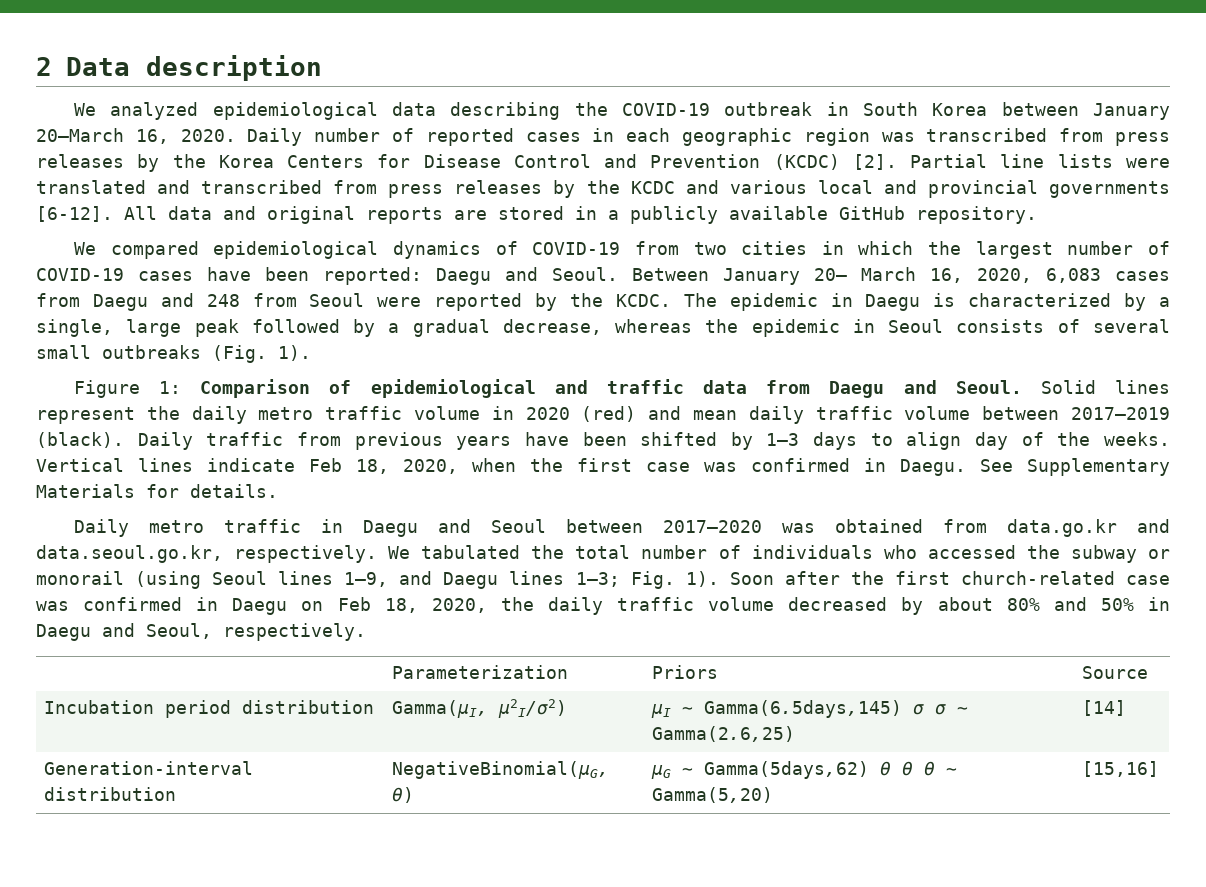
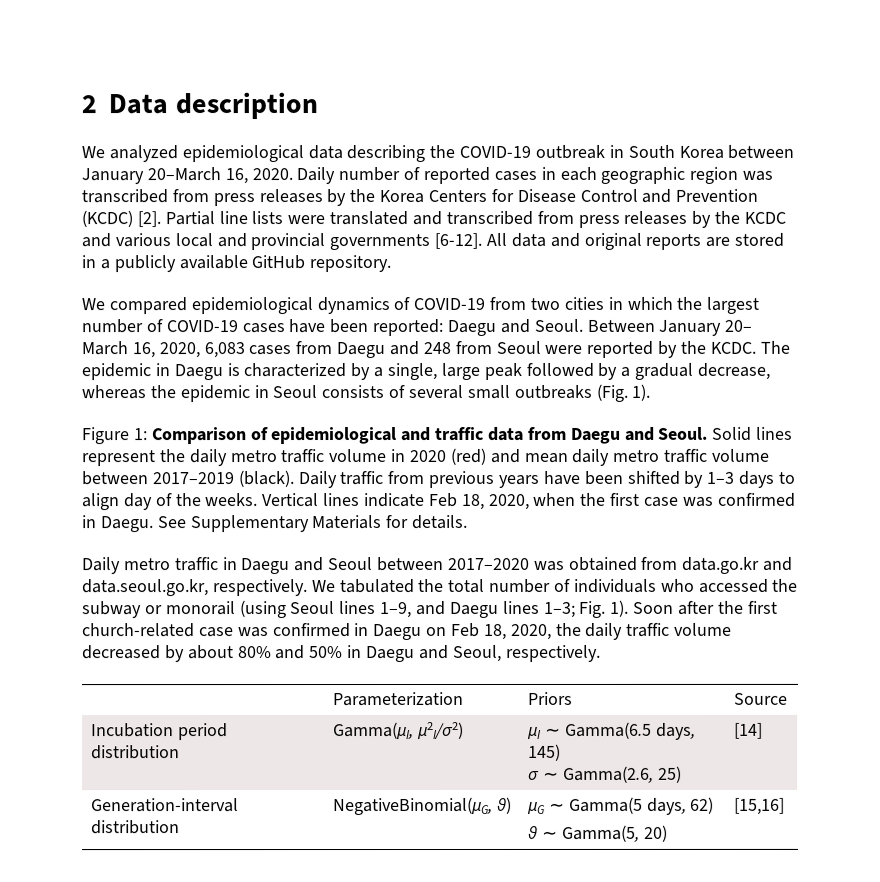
- Solid lines represent the daily metro traffic volume in 2020 (red) and mean daily traffic volume between 2017–2019 (black).
+ Solid lines represent the daily metro traffic volume in 2020 (red) and mean daily metro traffic volume between 2017–2019 (black).
- Incubation period distribution | Gamma(µI, µ2I/σ2) | µI ∼ Gamma(6.5days,145) σ σ ∼ Gamma(2.6,25) | [14]
+ Incubation period distribution | Gamma(µI, µ2I/σ2) | µI ∼ Gamma(6.5 days, 145)
+ σ ∼ Gamma(2.6, 25) | [14]
- Generation-interval distribution | NegativeBinomial(µG, θ) | µG ∼ Gamma(5days,62) θ θ θ ∼ Gamma(5,20) | [15,16]
+ Generation-interval distribution | NegativeBinomial(µG, θ) | µG ∼ Gamma(5 days, 62)
+ θ ∼ Gamma(5, 20) | [15,16]

